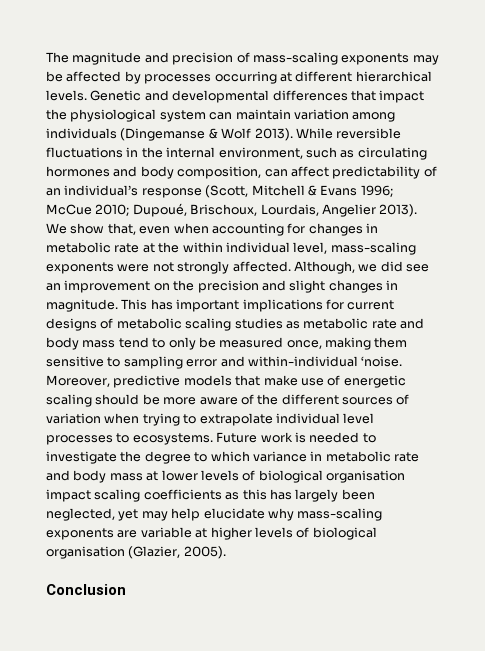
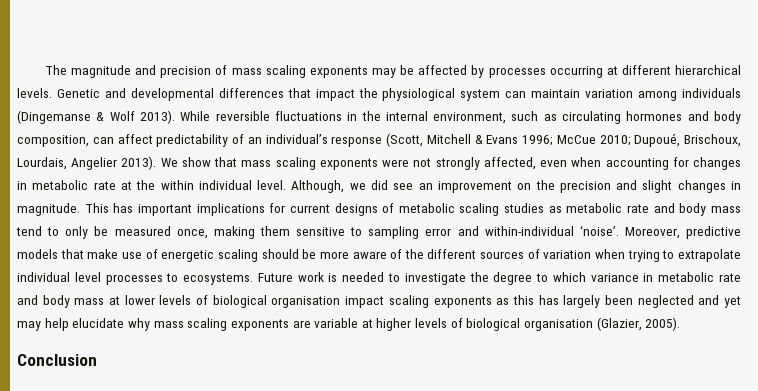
- The magnitude and precision of mass-scaling exponents may be affected by processes occurring at different hierarchical levels.
+ The magnitude and precision of mass scaling exponents may be affected by processes occurring at different hierarchical levels.
- We show that, even when accounting for changes in metabolic rate at the within individual level, mass-scaling exponents were not strongly affected.
+ We show that mass scaling exponents were not strongly affected, even when accounting for changes in metabolic rate at the within individual level.
- This has important implications for current designs of metabolic scaling studies as metabolic rate and body mass tend to only be measured once, making them sensitive to sampling error and within-individual ‘noise.
+ This has important implications for current designs of metabolic scaling studies as metabolic rate and body mass tend to only be measured once, making them sensitive to sampling error and within-individual ‘noise’.
- Future work is needed to investigate the degree to which variance in metabolic rate and body mass at lower levels of biological organisation impact scaling coefficients as this has largely been neglected, yet may help elucidate why mass-scaling exponents are variable at higher levels of biological organisation (Glazier, 2005).
+ Future work is needed to investigate the degree to which variance in metabolic rate and body mass at lower levels of biological organisation impact scaling exponents as this has largely been neglected and yet may help elucidate why mass scaling exponents are variable at higher levels of biological organisation (Glazier, 2005).

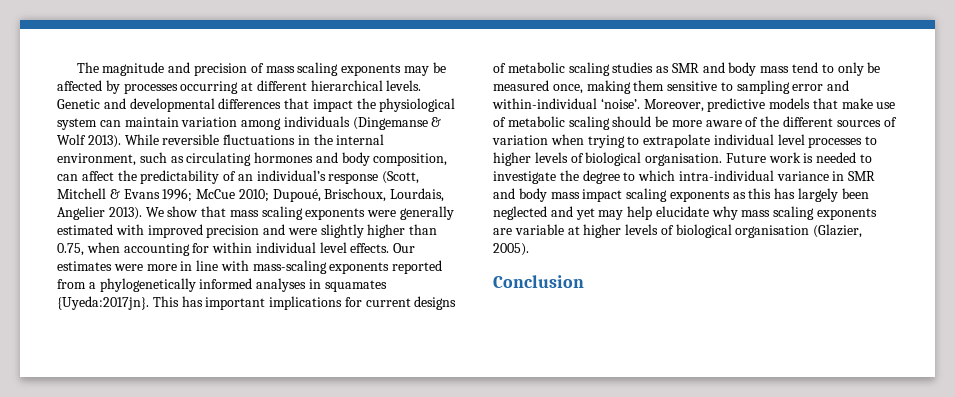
- While reversible fluctuations in the internal environment, such as circulating hormones and body composition, can affect predictability of an individual’s response (Scott, Mitchell & Evans 1996; McCue 2010; Dupoué, Brischoux, Lourdais, Angelier 2013).
+ While reversible fluctuations in the internal environment, such as circulating hormones and body composition, can affect the predictability of an individual’s response (Scott, Mitchell & Evans 1996; McCue 2010; Dupoué, Brischoux, Lourdais, Angelier 2013).
- We show that mass scaling exponents were not strongly affected, even when accounting for changes in metabolic rate at the within individual level. Although, we did see an improvement on the precision and slight changes in magnitude.
+ We show that mass scaling exponents were generally estimated with improved precision and were slightly higher than 0.75, when accounting for within individual level effects. Our estimates were more in line with mass-scaling exponents reported from a phylogenetically informed analyses in squamates {Uyeda:2017jn}.
- This has important implications for current designs of metabolic scaling studies as metabolic rate and body mass tend to only be measured once, making them sensitive to sampling error and within-individual ‘noise’.
+ This has important implications for current designs of metabolic scaling studies as SMR and body mass tend to only be measured once, making them sensitive to sampling error and within-individual ‘noise’.
- Moreover, predictive models that make use of energetic scaling should be more aware of the different sources of variation when trying to extrapolate individual level processes to ecosystems.
+ Moreover, predictive models that make use of metabolic scaling should be more aware of the different sources of variation when trying to extrapolate individual level processes to higher levels of biological organisation.
- Future work is needed to investigate the degree to which variance in metabolic rate and body mass at lower levels of biological organisation impact scaling exponents as this has largely been neglected and yet may help elucidate why mass scaling exponents are variable at higher levels of biological organisation (Glazier, 2005).
+ Future work is needed to investigate the degree to which intra-individual variance in SMR and body mass impact scaling exponents as this has largely been neglected and yet may help elucidate why mass scaling exponents are variable at higher levels of biological organisation (Glazier, 2005).

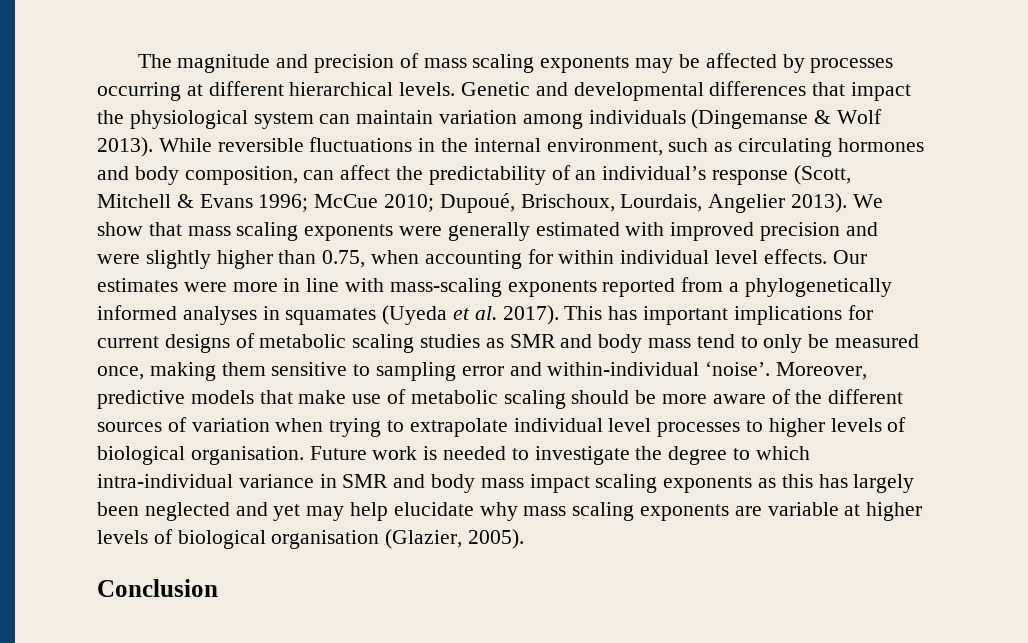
- Our estimates were more in line with mass-scaling exponents reported from a phylogenetically informed analyses in squamates {Uyeda:2017jn}.
+ Our estimates were more in line with mass-scaling exponents reported from a phylogenetically informed analyses in squamates (Uyeda et al. 2017).

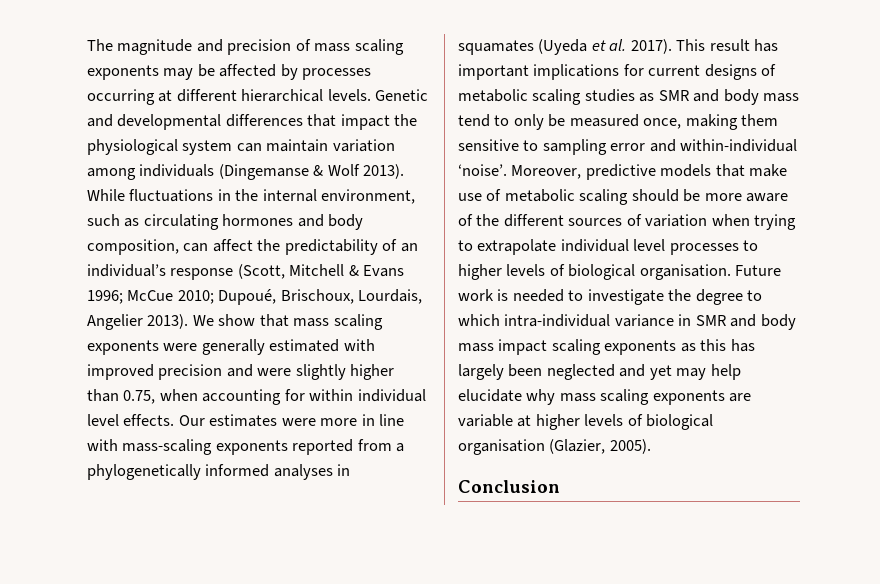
- While reversible fluctuations in the internal environment, such as circulating hormones and body composition, can affect the predictability of an individual’s response (Scott, Mitchell & Evans 1996; McCue 2010; Dupoué, Brischoux, Lourdais, Angelier 2013).
+ While fluctuations in the internal environment, such as circulating hormones and body composition, can affect the predictability of an individual’s response (Scott, Mitchell & Evans 1996; McCue 2010; Dupoué, Brischoux, Lourdais, Angelier 2013).
- This has important implications for current designs of metabolic scaling studies as SMR and body mass tend to only be measured once, making them sensitive to sampling error and within-individual ‘noise’.
+ This result has important implications for current designs of metabolic scaling studies as SMR and body mass tend to only be measured once, making them sensitive to sampling error and within-individual ‘noise’.

